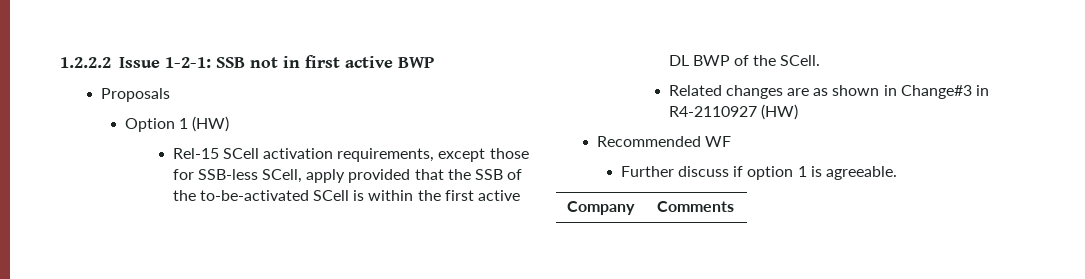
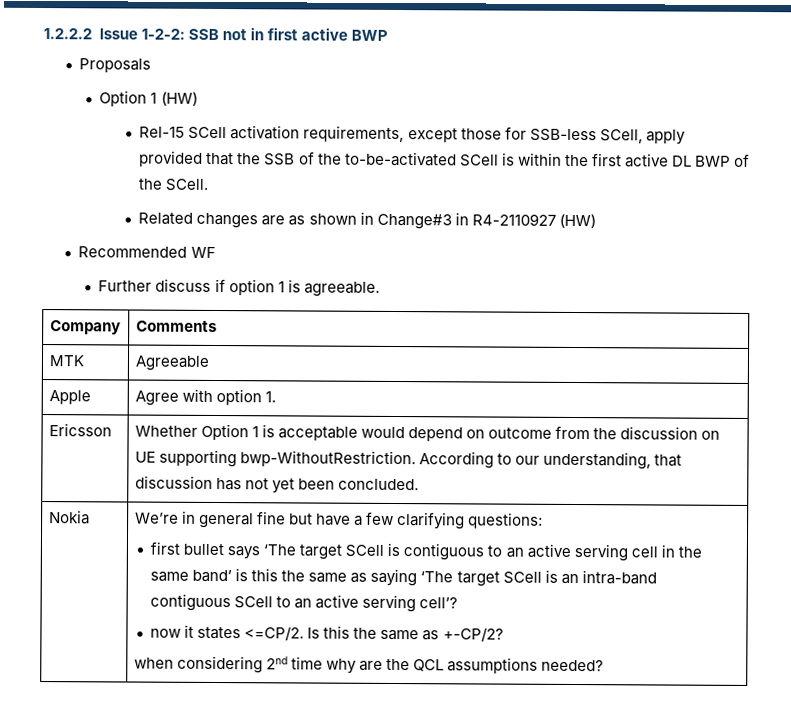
- 1.2.2.2 Issue 1-2-1: SSB not in first active BWP
+ 1.2.2.2 Issue 1-2-2: SSB not in first active BWP
+ MTK | Agreeable
+ Apple | Agree with option 1.
+ Ericsson | Whether Option 1 is acceptable would depend on outcome from the discussion on UE supporting bwp-WithoutRestriction. According to our understanding, that discussion has not yet been concluded.
+ Nokia | We’re in general fine but have a few clarifying questions:
+ first bullet says ‘The target SCell is contiguous to an active serving cell in the same band’ is this the same as saying ‘The target SCell is an intra-band contiguous SCell to an active serving cell’?
+ now it states <=CP/2. Is this the same as +-CP/2?
+ when considering 2nd time why are the QCL assumptions needed?

